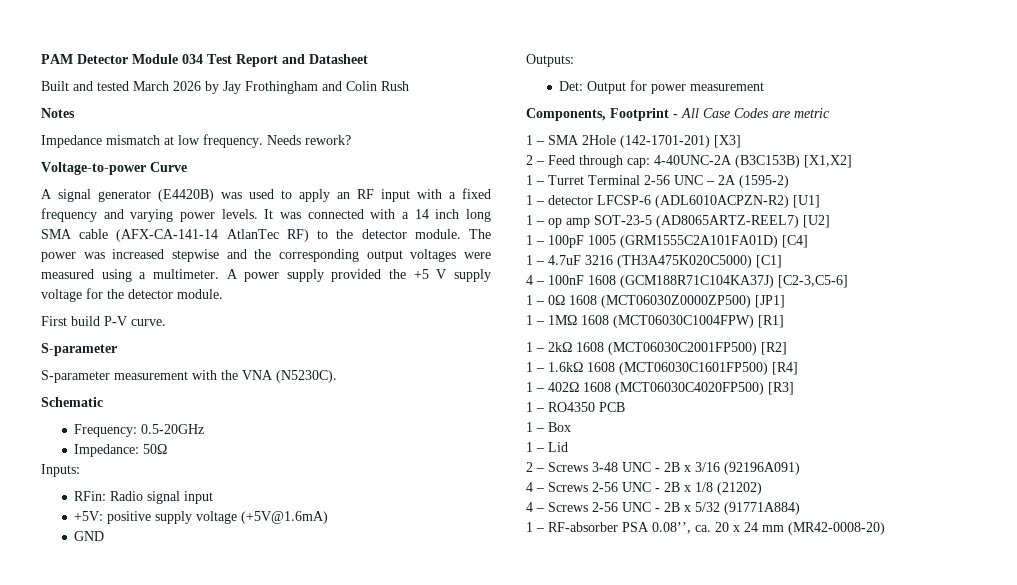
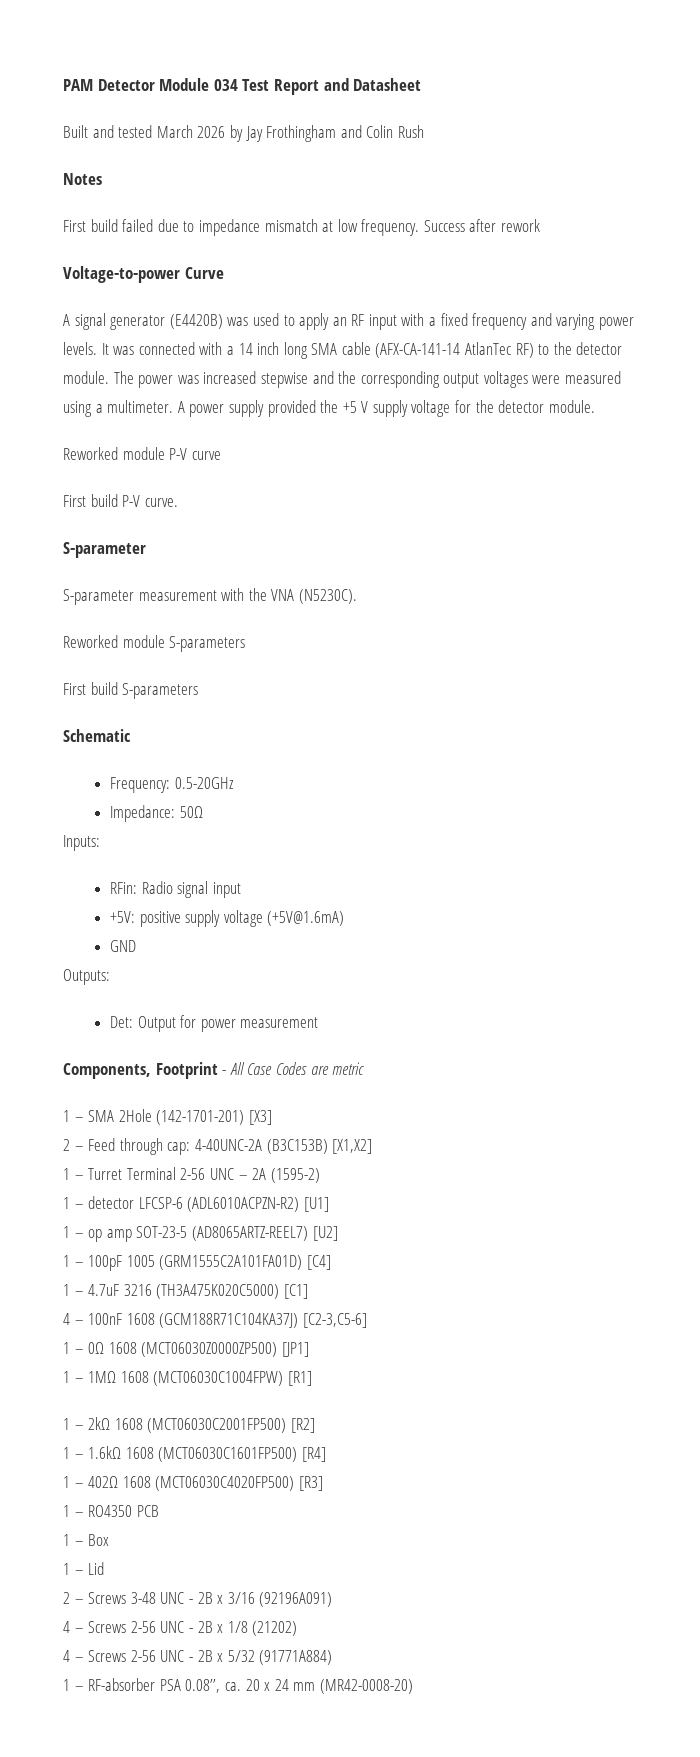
- Impedance mismatch at low frequency.
+ First build failed due to impedance mismatch at low frequency.
- Needs rework?
+ Success after rework
+ Reworked module P-V curve
+ Reworked module S-parameters
+ First build S-parameters

